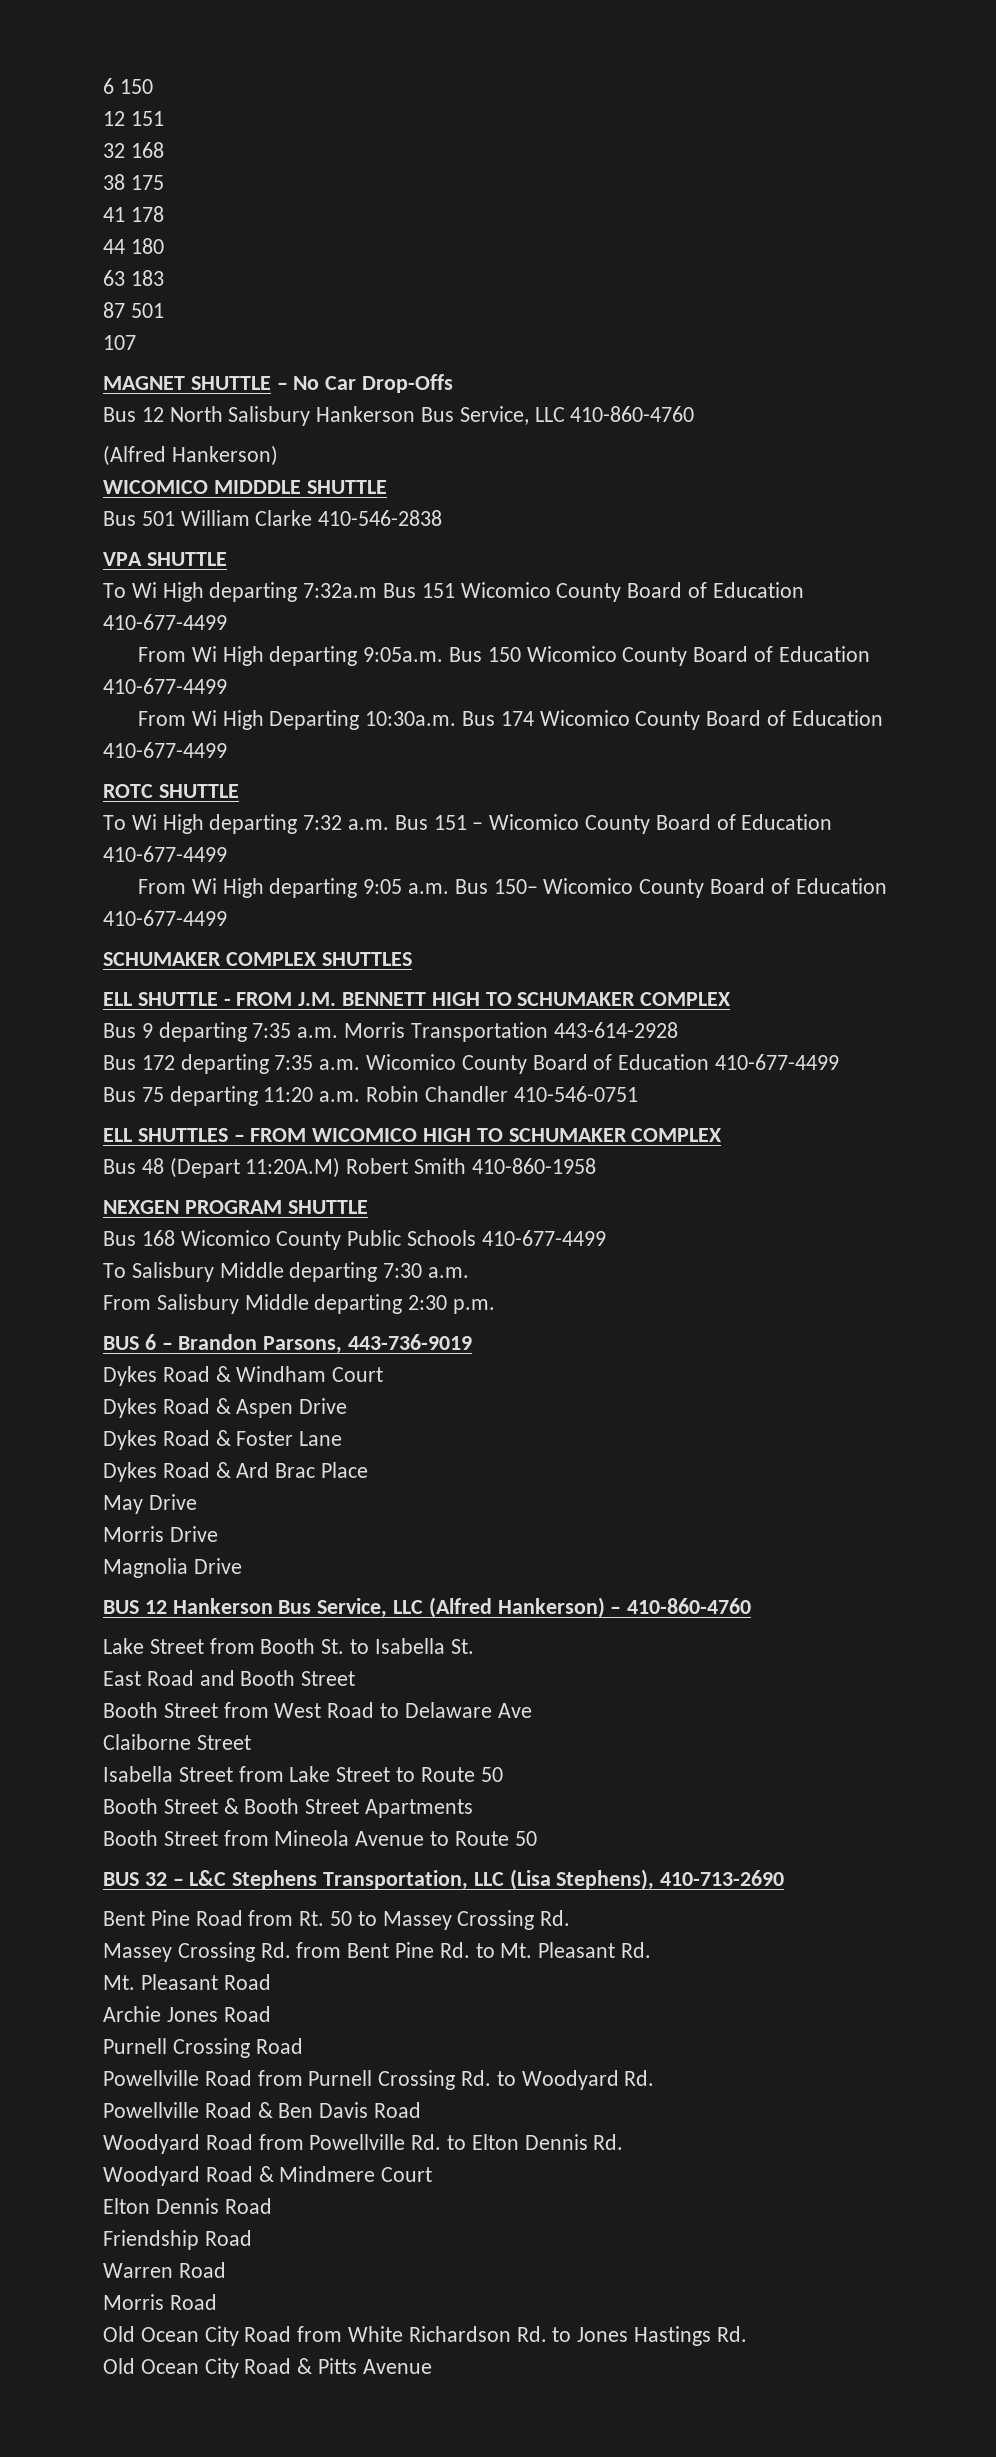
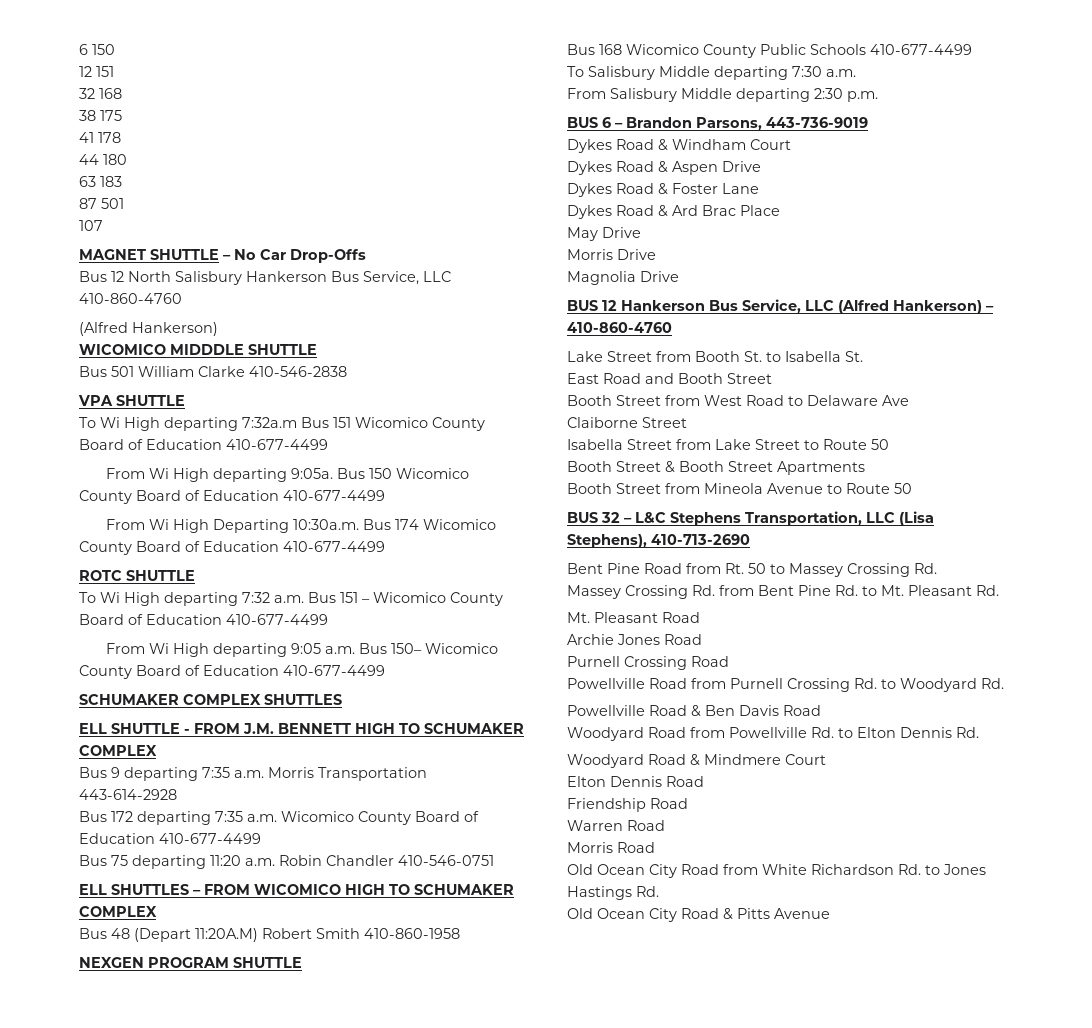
- From Wi High departing 9:05a.m. Bus 150 Wicomico County Board of Education 410-677-4499
+ From Wi High departing 9:05a. Bus 150 Wicomico County Board of Education 410-677-4499

